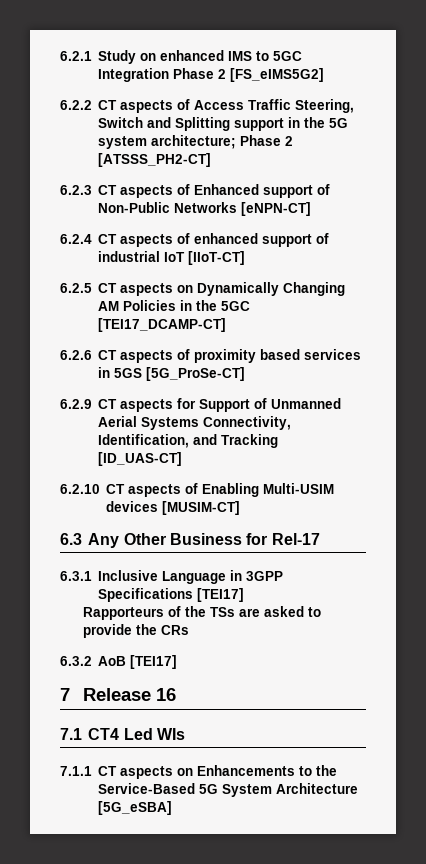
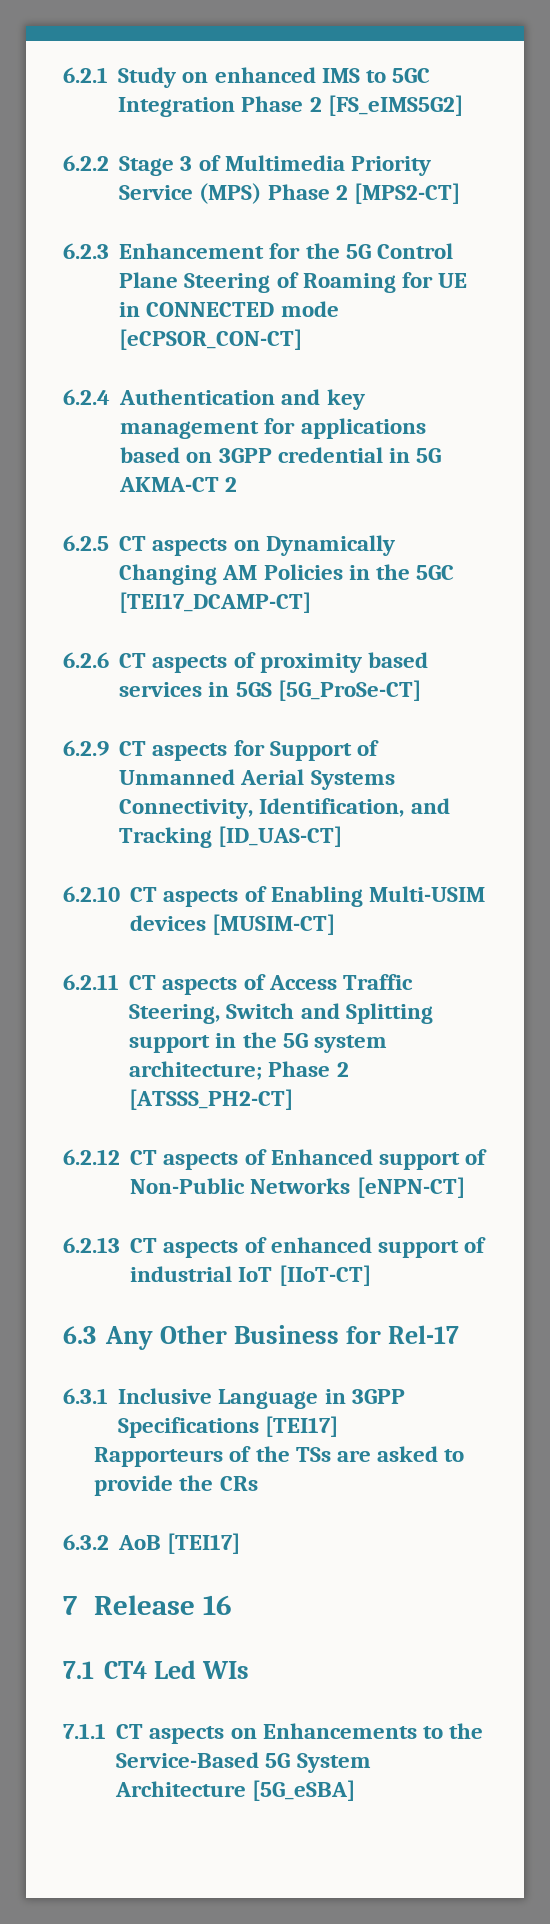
- 6.2.2 CT aspects of Access Traffic Steering, Switch and Splitting support in the 5G system architecture; Phase 2 [ATSSS_PH2-CT]
- 6.2.3 CT aspects of Enhanced support of Non-Public Networks [eNPN-CT]
- 6.2.4 CT aspects of enhanced support of industrial IoT [IIoT-CT]
+ 6.2.2 Stage 3 of Multimedia Priority Service (MPS) Phase 2 [MPS2-CT]
+ 6.2.3 Enhancement for the 5G Control Plane Steering of Roaming for UE in CONNECTED mode [eCPSOR_CON-CT]
+ 6.2.4 Authentication and key management for applications based on 3GPP credential in 5G AKMA-CT 2
+ 6.2.11 CT aspects of Access Traffic Steering, Switch and Splitting support in the 5G system architecture; Phase 2 [ATSSS_PH2-CT]
+ 6.2.12 CT aspects of Enhanced support of Non-Public Networks [eNPN-CT]
+ 6.2.13 CT aspects of enhanced support of industrial IoT [IIoT-CT]

